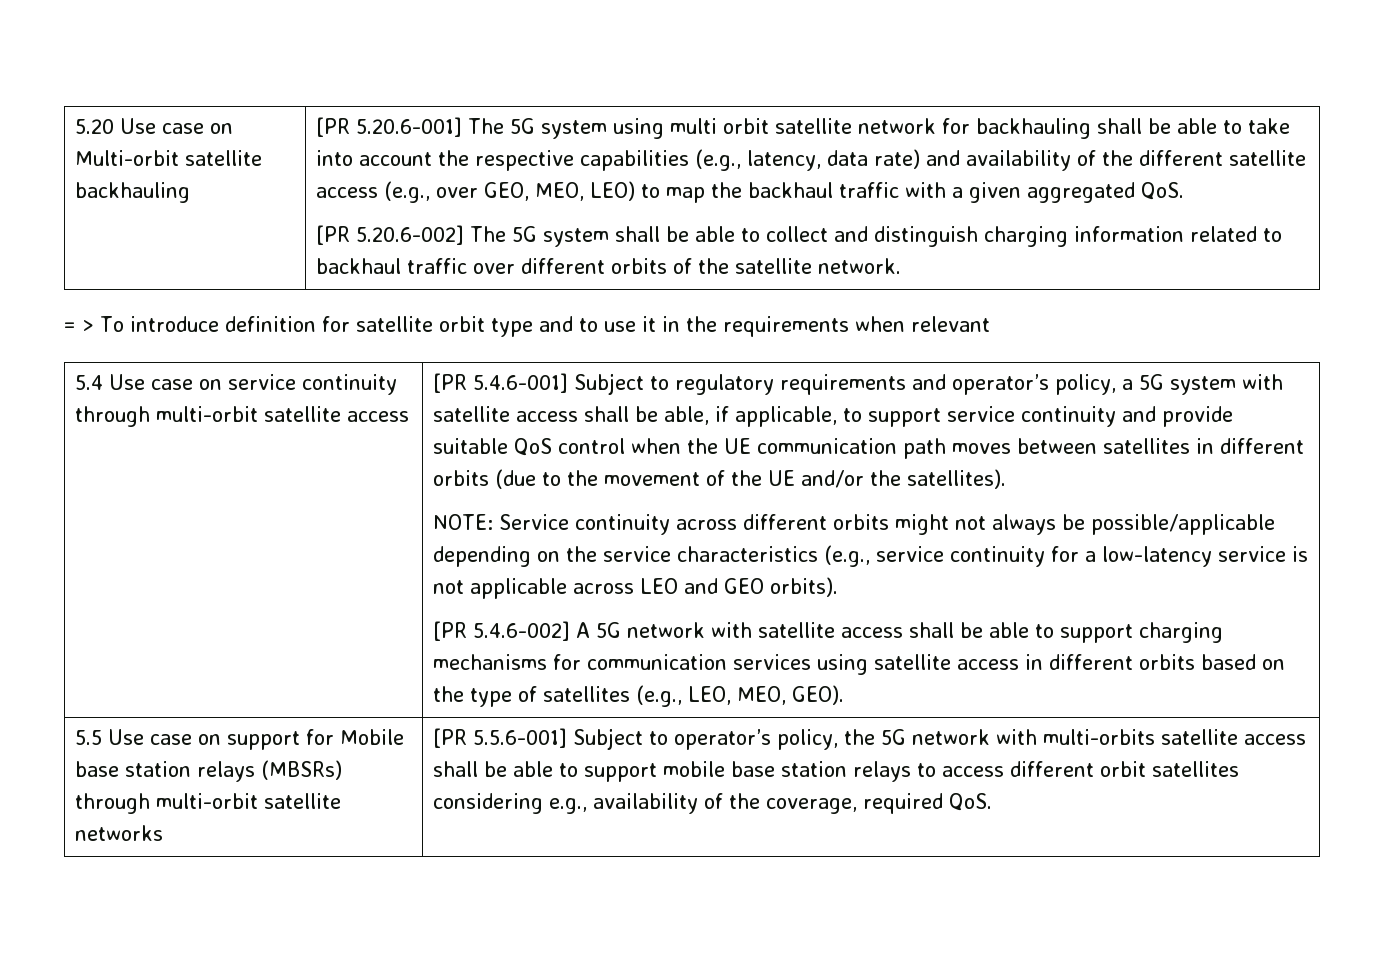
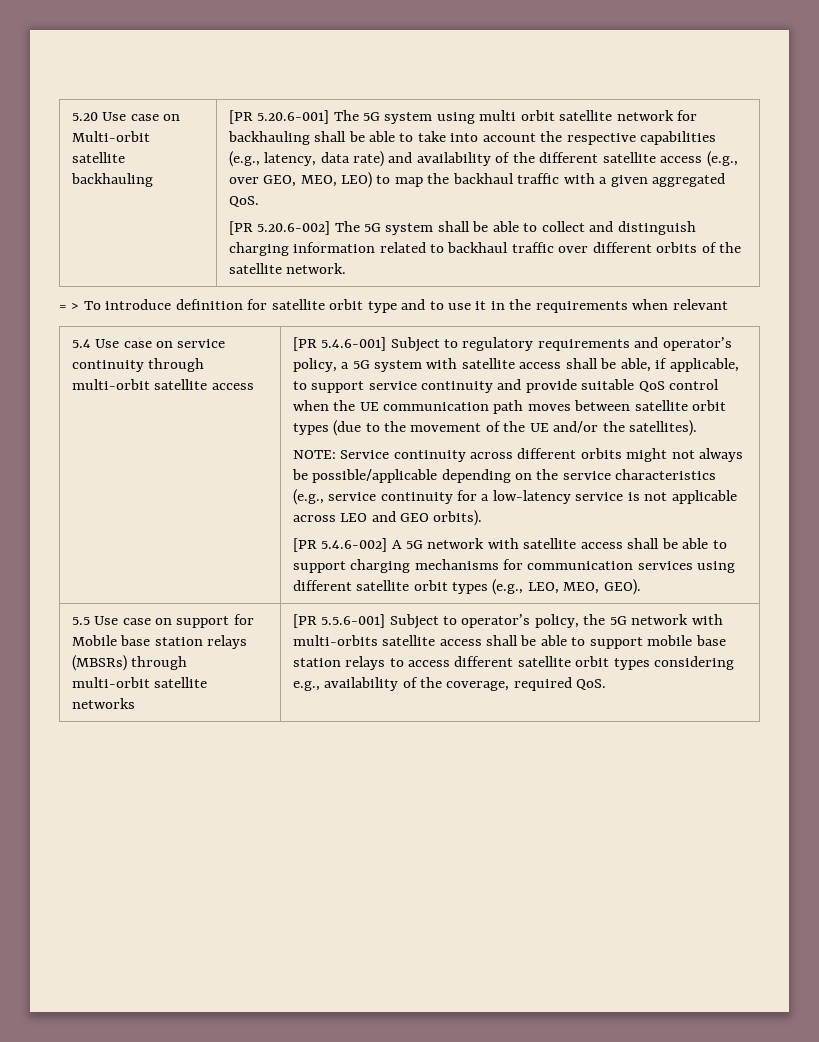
- [PR 5.4.6-001] Subject to regulatory requirements and operator’s policy, a 5G system with satellite access shall be able, if applicable, to support service continuity and provide suitable QoS control when the UE communication path moves between satellites in different orbits (due to the movement of the UE and/or the satellites).
+ [PR 5.4.6-001] Subject to regulatory requirements and operator’s policy, a 5G system with satellite access shall be able, if applicable, to support service continuity and provide suitable QoS control when the UE communication path moves between satellite orbit types (due to the movement of the UE and/or the satellites).
- [PR 5.4.6-002] A 5G network with satellite access shall be able to support charging mechanisms for communication services using satellite access in different orbits based on the type of satellites (e.g., LEO, MEO, GEO).
+ [PR 5.4.6-002] A 5G network with satellite access shall be able to support charging mechanisms for communication services using different satellite orbit types (e.g., LEO, MEO, GEO).
- [PR 5.5.6-001] Subject to operator’s policy, the 5G network with multi-orbits satellite access shall be able to support mobile base station relays to access different orbit satellites considering e.g., availability of the coverage, required QoS.
+ [PR 5.5.6-001] Subject to operator’s policy, the 5G network with multi-orbits satellite access shall be able to support mobile base station relays to access different satellite orbit types considering e.g., availability of the coverage, required QoS.

